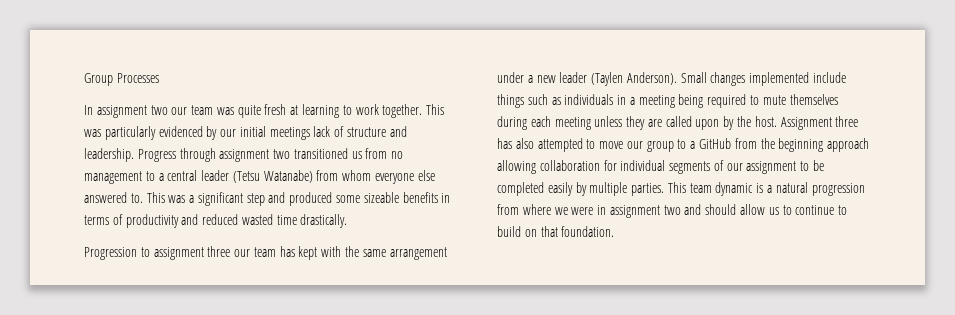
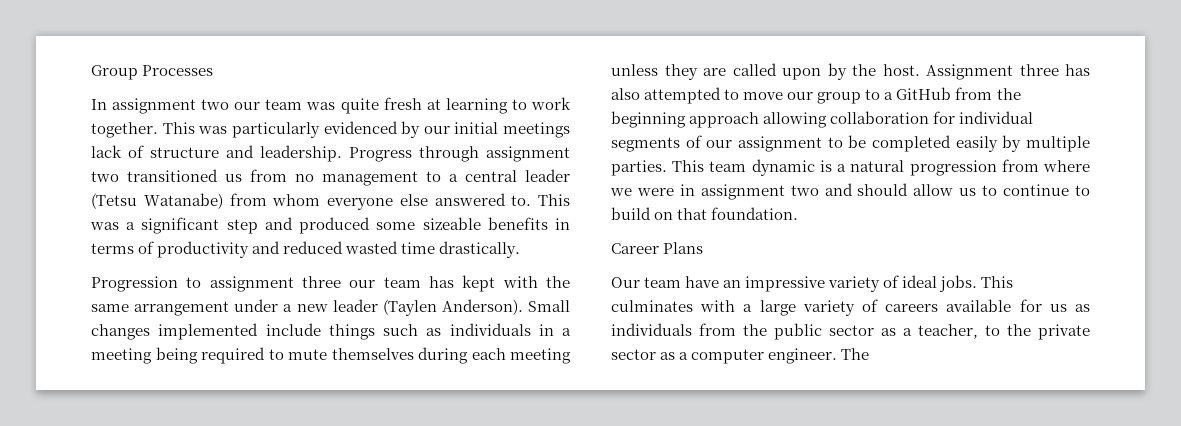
+ Career Plans
+ Our team have an impressive variety of ideal jobs. This culminates with a large variety of careers available for us as individuals from the public sector as a teacher, to the private sector as a computer engineer. The

